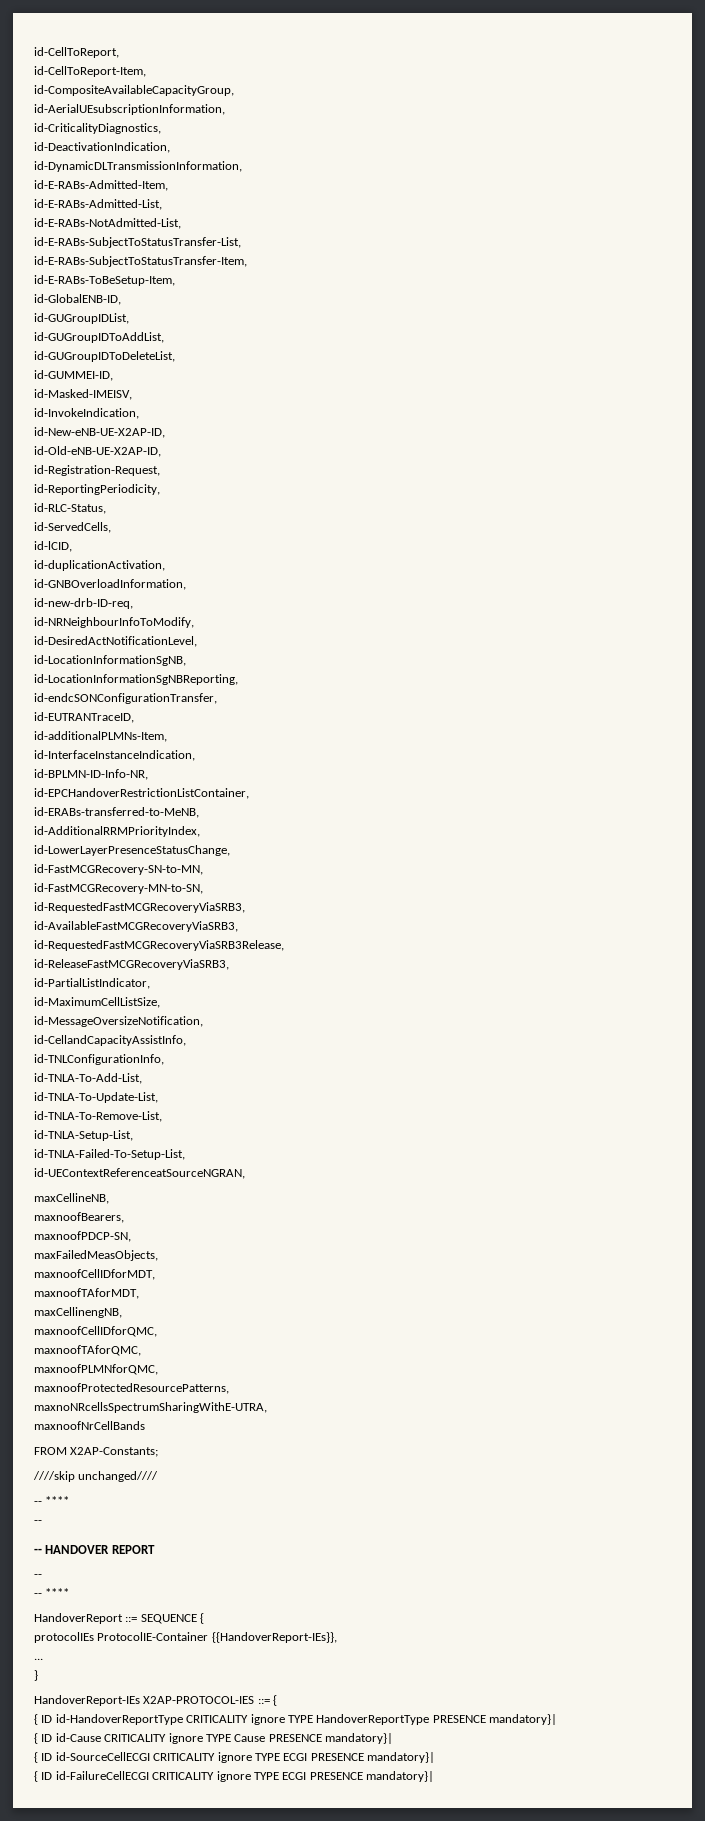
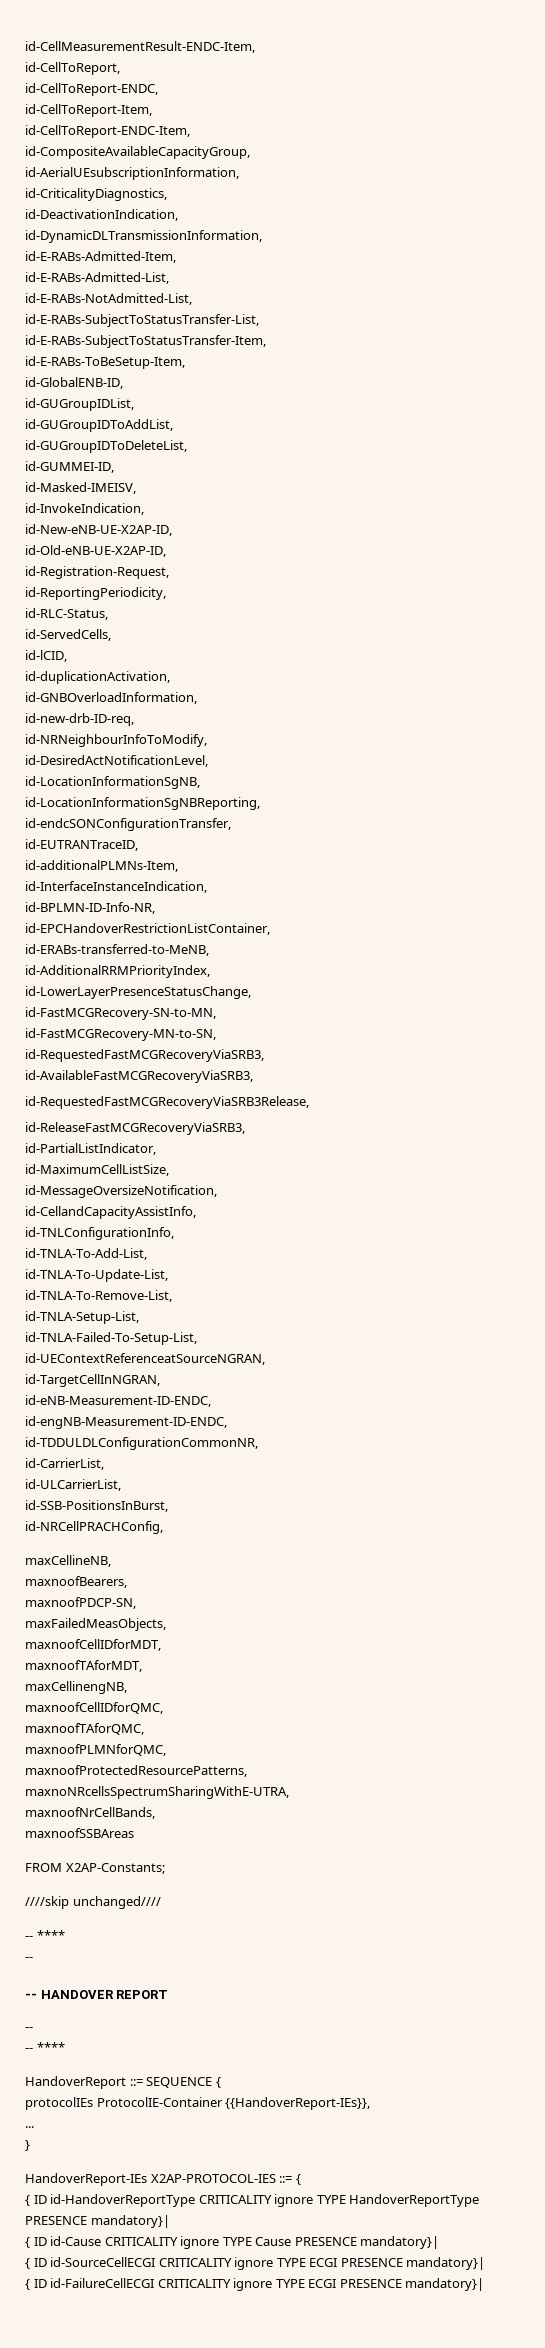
+ id-CellMeasurementResult-ENDC-Item,
+ id-CellToReport-ENDC,
+ id-CellToReport-ENDC-Item,
+ id-TargetCellInNGRAN,
+ id-eNB-Measurement-ID-ENDC,
+ id-engNB-Measurement-ID-ENDC,
+ id-TDDULDLConfigurationCommonNR,
+ id-CarrierList,
+ id-ULCarrierList,
+ id-SSB-PositionsInBurst,
+ id-NRCellPRACHConfig,
- maxnoofNrCellBands
+ maxnoofNrCellBands,
+ maxnoofSSBAreas

